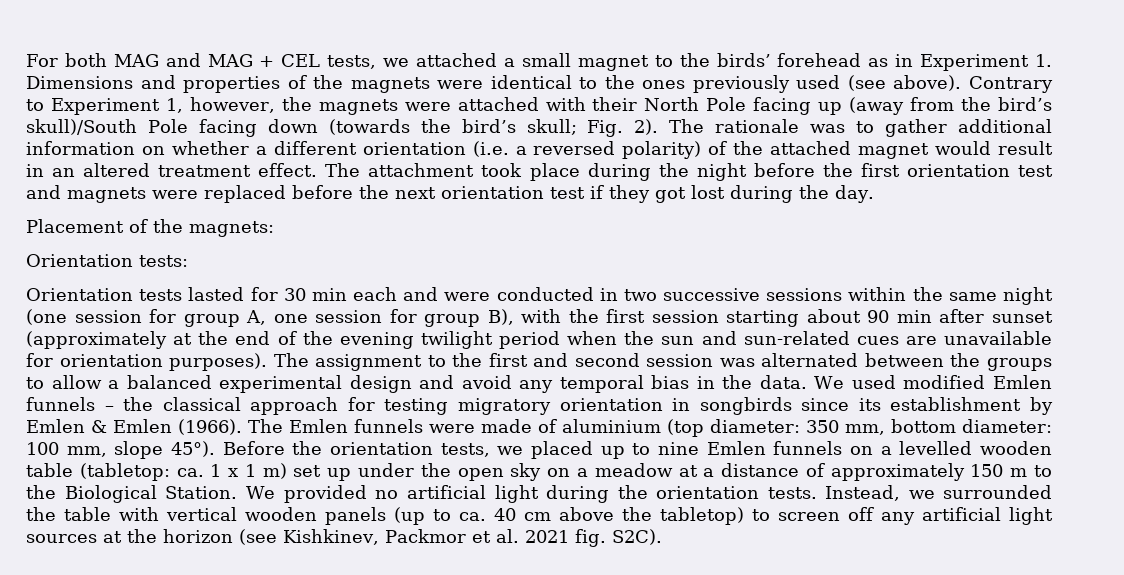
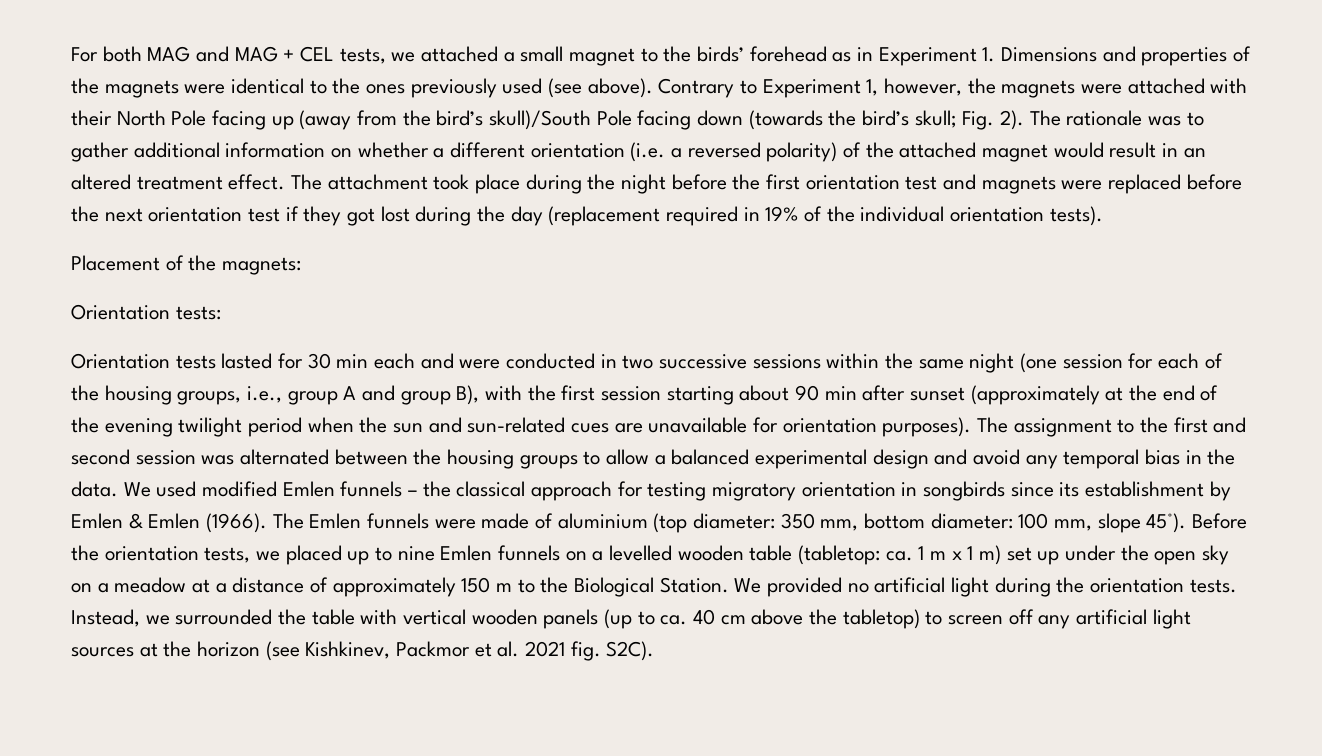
- The attachment took place during the night before the first orientation test and magnets were replaced before the next orientation test if they got lost during the day.
+ The attachment took place during the night before the first orientation test and magnets were replaced before the next orientation test if they got lost during the day (replacement required in 19% of the individual orientation tests).
- Orientation tests lasted for 30 min each and were conducted in two successive sessions within the same night (one session for group A, one session for group B), with the first session starting about 90 min after sunset (approximately at the end of the evening twilight period when the sun and sun-related cues are unavailable for orientation purposes).
+ Orientation tests lasted for 30 min each and were conducted in two successive sessions within the same night (one session for each of the housing groups, i.e., group A and group B), with the first session starting about 90 min after sunset (approximately at the end of the evening twilight period when the sun and sun-related cues are unavailable for orientation purposes).
- The assignment to the first and second session was alternated between the groups to allow a balanced experimental design and avoid any temporal bias in the data.
+ The assignment to the first and second session was alternated between the housing groups to allow a balanced experimental design and avoid any temporal bias in the data.
- Before the orientation tests, we placed up to nine Emlen funnels on a levelled wooden table (tabletop: ca. 1 x 1 m) set up under the open sky on a meadow at a distance of approximately 150 m to the Biological Station.
+ Before the orientation tests, we placed up to nine Emlen funnels on a levelled wooden table (tabletop: ca. 1 m x 1 m) set up under the open sky on a meadow at a distance of approximately 150 m to the Biological Station.

